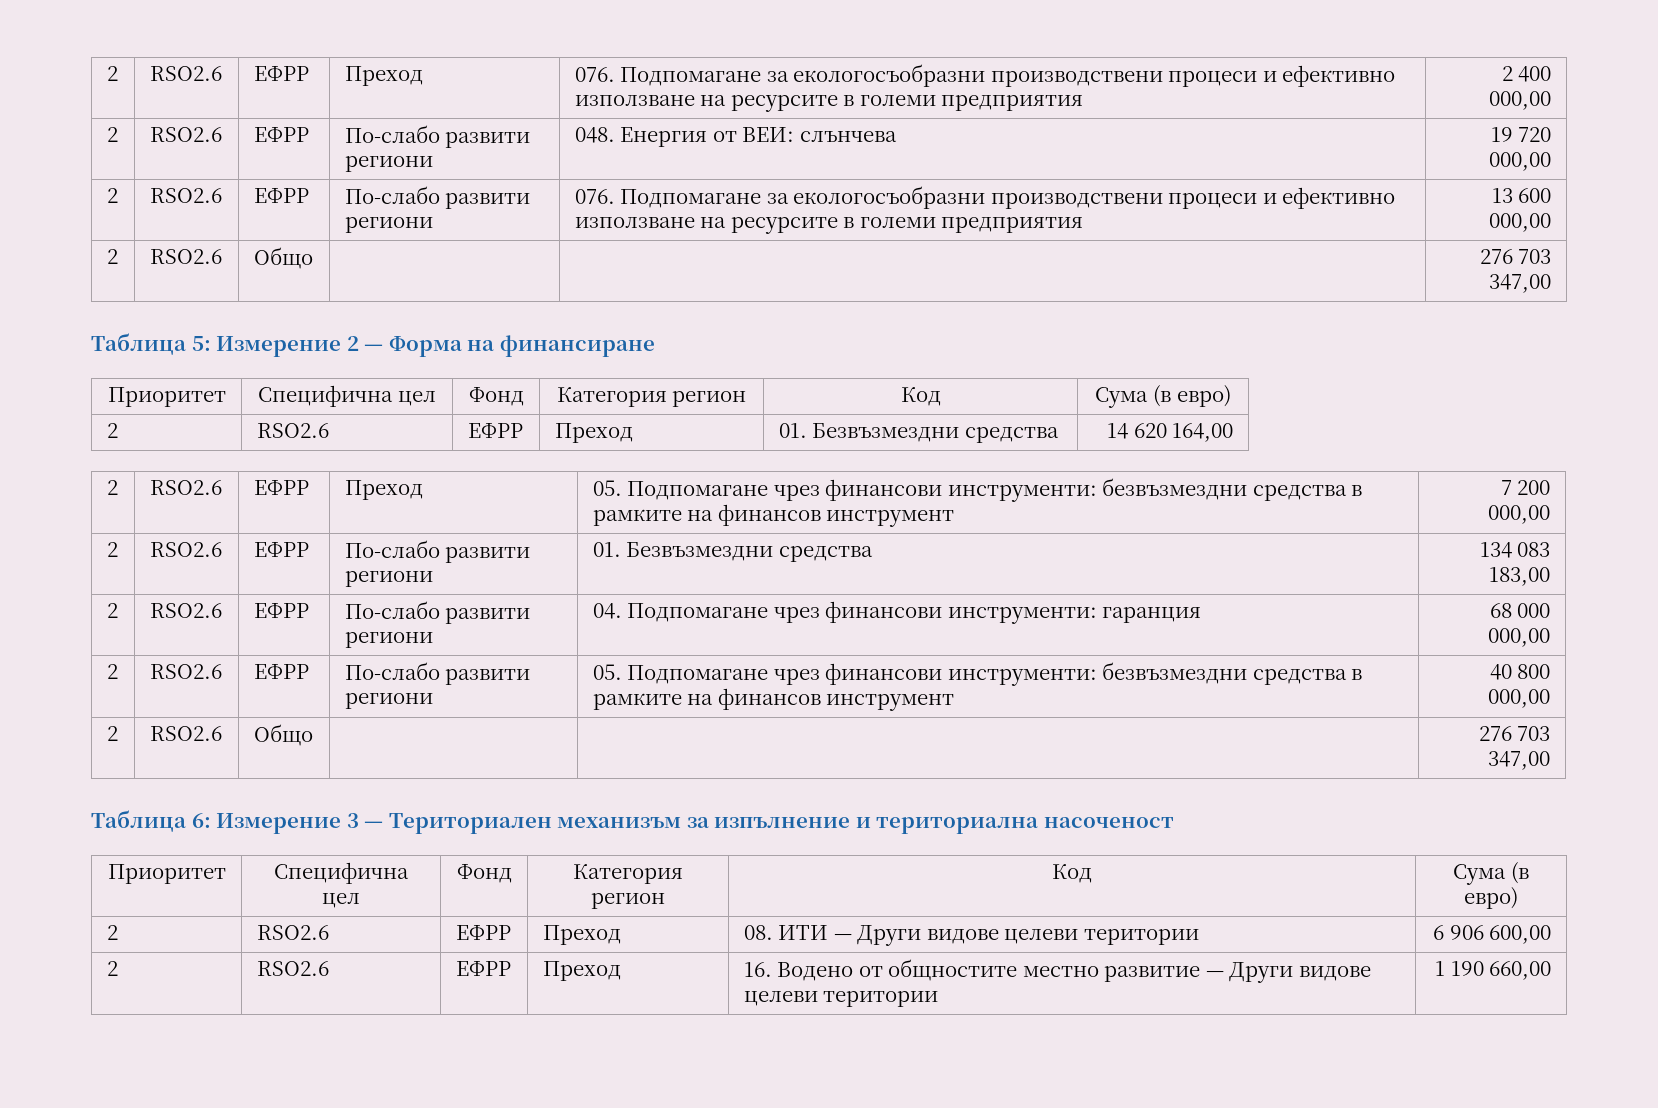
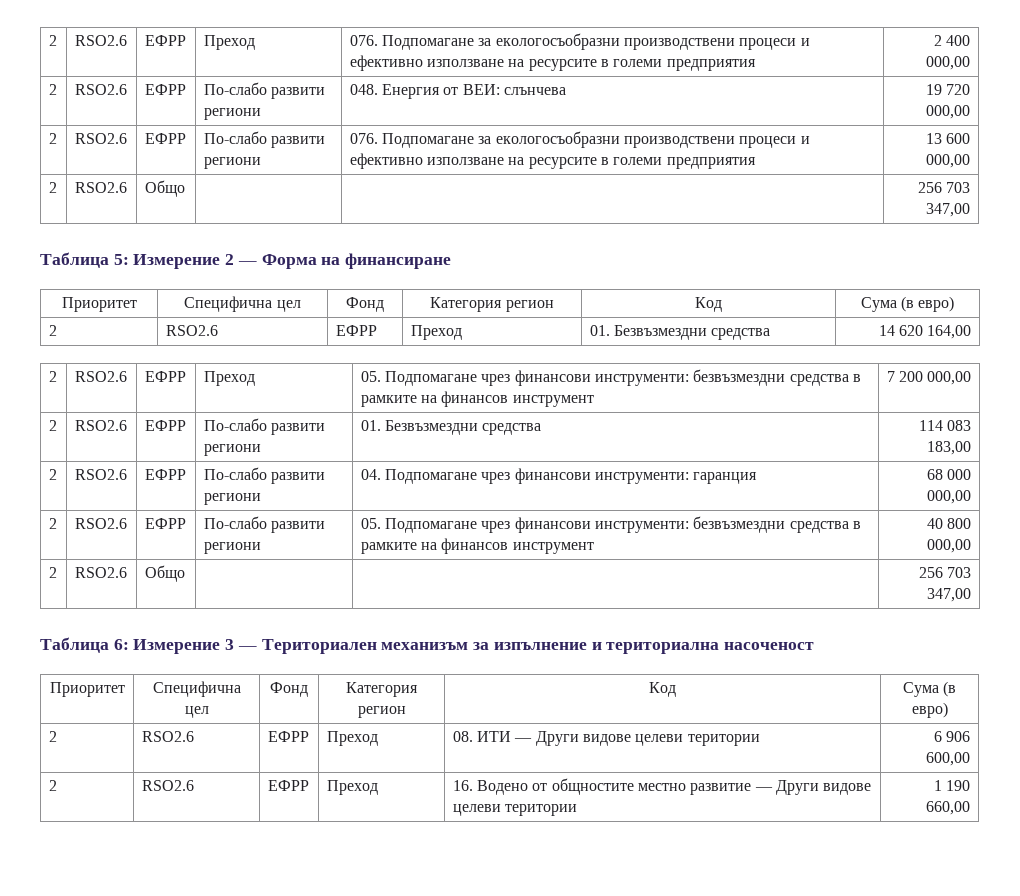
  2 | RSO2.6 | ЕФРР | По-слабо развити региони | 076. Подпомагане за екологосъобразни производствени процеси и ефективно използване на ресурсите в големи предприятия | 13 600 000,00
- 2 | RSO2.6 | Общо | | | 276 703 347,00
+ 2 | RSO2.6 | Общо | | | 256 703 347,00
- 2 | RSO2.6 | ЕФРР | По-слабо развити региони | 01. Безвъзмездни средства | 134 083 183,00
+ 2 | RSO2.6 | ЕФРР | По-слабо развити региони | 01. Безвъзмездни средства | 114 083 183,00
  2 | RSO2.6 | ЕФРР | По-слабо развити региони | 05. Подпомагане чрез финансови инструменти: безвъзмездни средства в рамките на финансов инструмент | 40 800 000,00
- 2 | RSO2.6 | Общо | | | 276 703 347,00
+ 2 | RSO2.6 | Общо | | | 256 703 347,00

